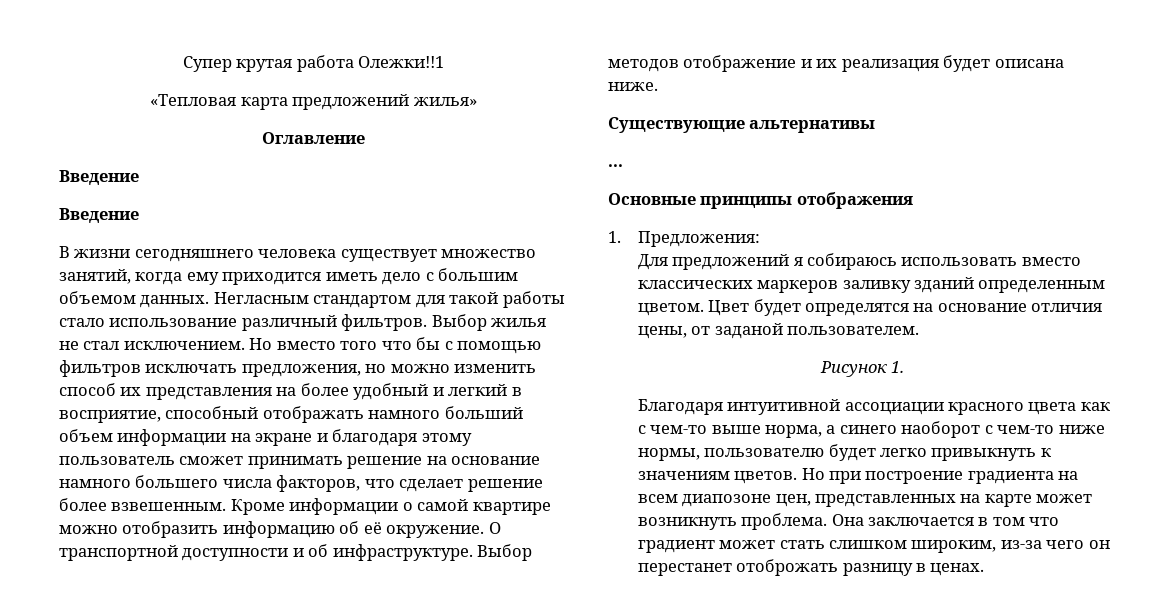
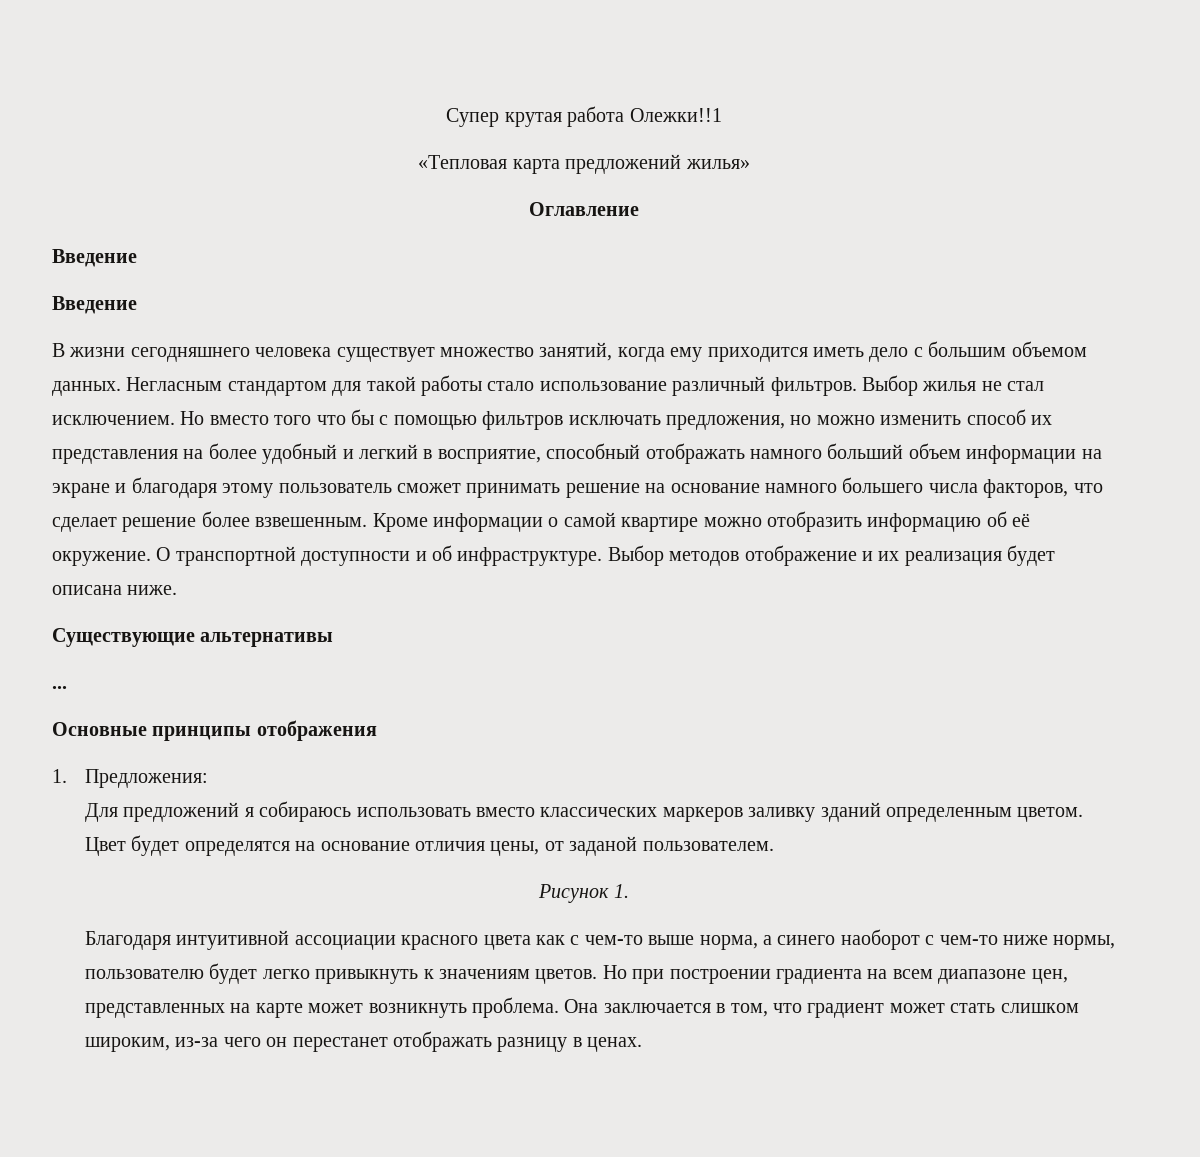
- Но при построение градиента на всем диапозоне цен, представленных на карте может возникнуть проблема.
+ Но при построении градиента на всем диапазоне цен, представленных на карте может возникнуть проблема.
- Она заключается в том что градиент может стать слишком широким, из-за чего он перестанет отоброжать разницу в ценах.
+ Она заключается в том, что градиент может стать слишком широким, из-за чего он перестанет отображать разницу в ценах.

